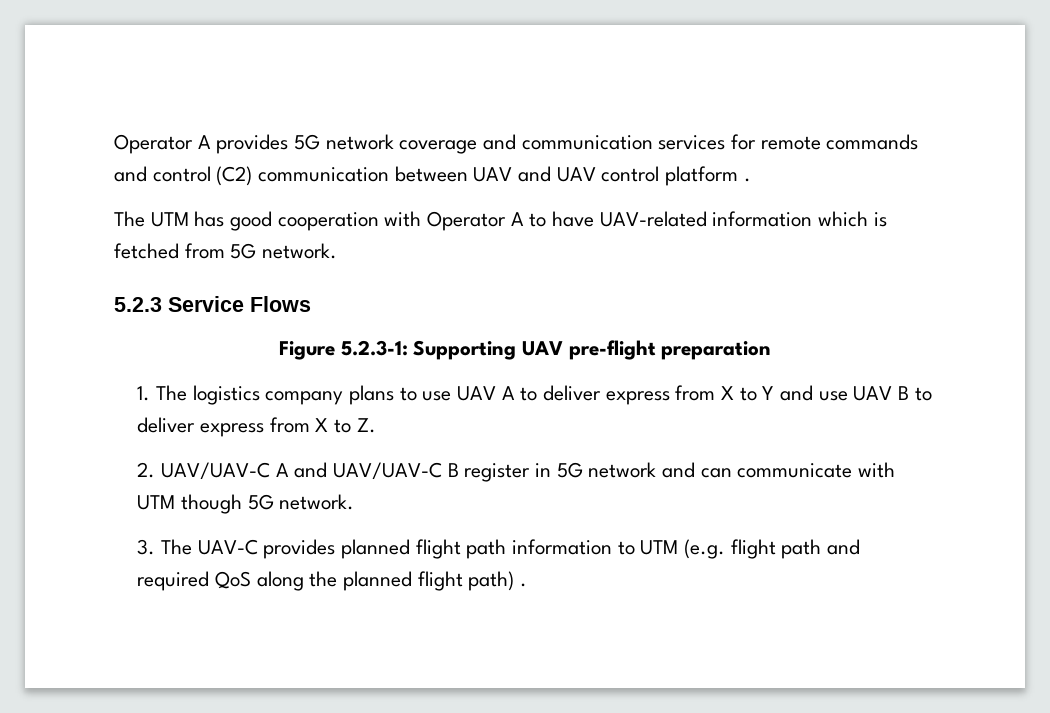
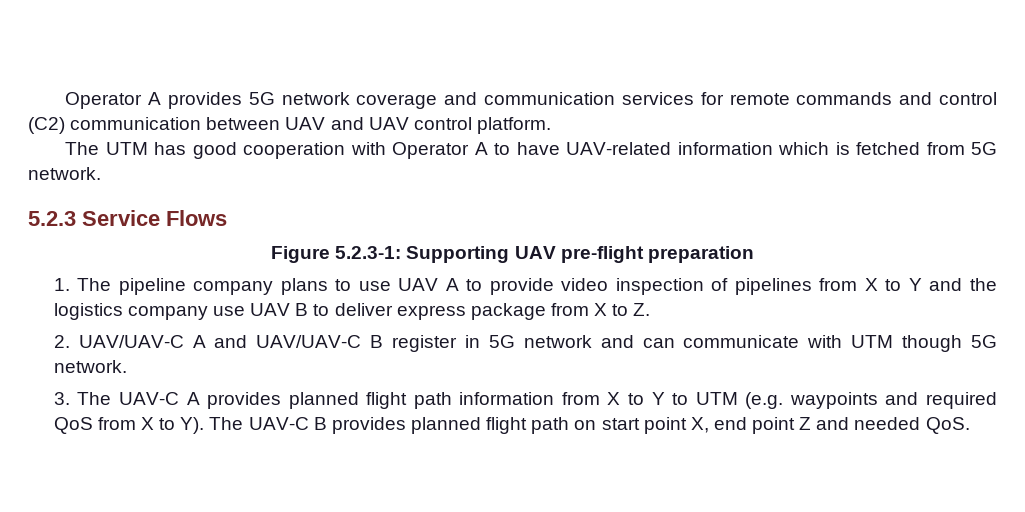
- Operator A provides 5G network coverage and communication services for remote commands and control (C2) communication between UAV and UAV control platform .
+ Operator A provides 5G network coverage and communication services for remote commands and control (C2) communication between UAV and UAV control platform.
- 1. The logistics company plans to use UAV A to deliver express from X to Y and use UAV B to deliver express from X to Z.
+ 1. The pipeline company plans to use UAV A to provide video inspection of pipelines from X to Y and the logistics company use UAV B to deliver express package from X to Z.
- 3. The UAV-C provides planned flight path information to UTM (e.g. flight path and required QoS along the planned flight path) .
+ 3. The UAV-C A provides planned flight path information from X to Y to UTM (e.g. waypoints and required QoS from X to Y). The UAV-C B provides planned flight path on start point X, end point Z and needed QoS.

